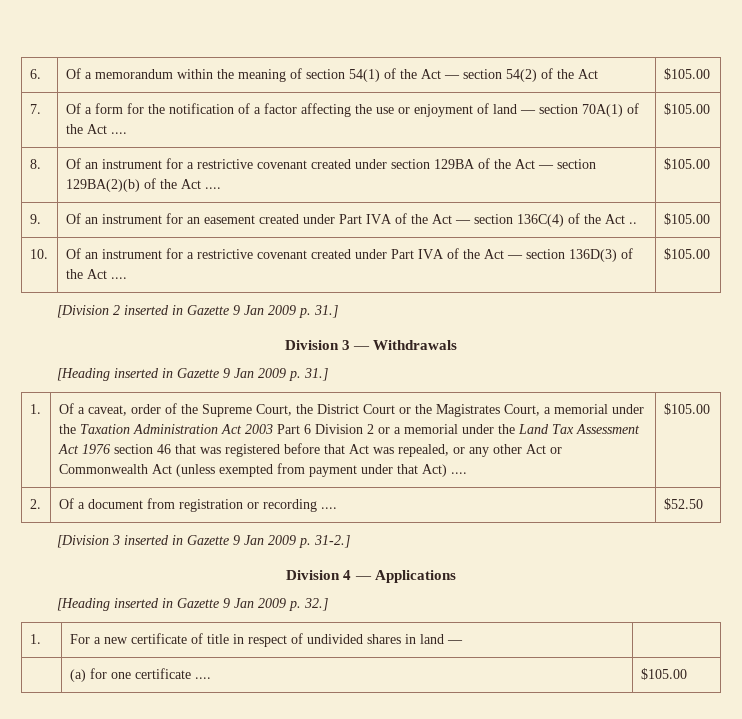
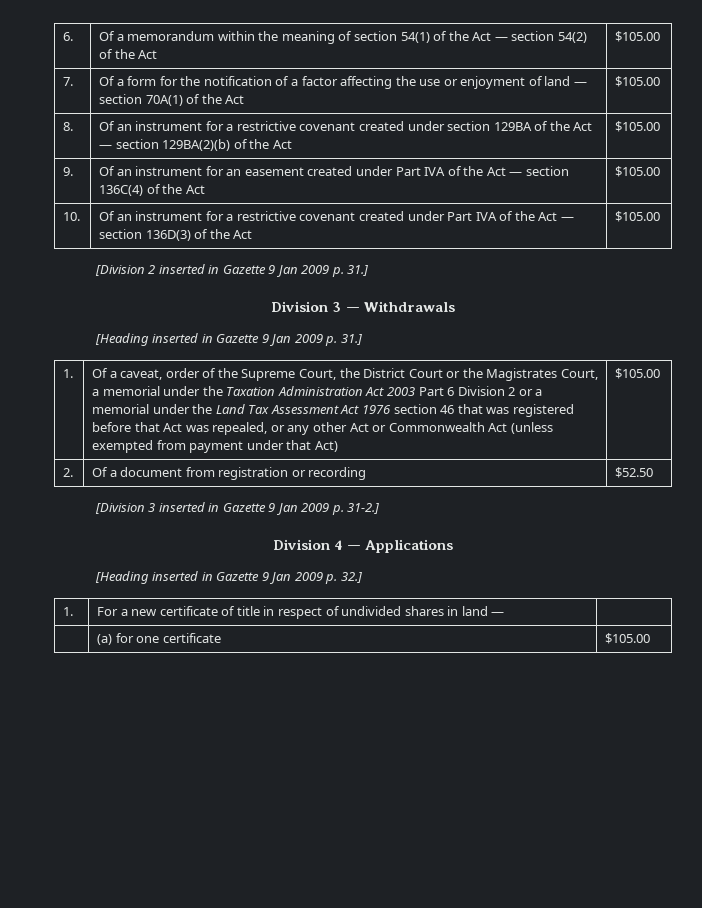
- 7. | Of a form for the notification of a factor affecting the use or enjoyment of land — section 70A(1) of the Act .... | $105.00
+ 7. | Of a form for the notification of a factor affecting the use or enjoyment of land — section 70A(1) of the Act | $105.00
- 8. | Of an instrument for a restrictive covenant created under section 129BA of the Act — section 129BA(2)(b) of the Act .... | $105.00
+ 8. | Of an instrument for a restrictive covenant created under section 129BA of the Act — section 129BA(2)(b) of the Act | $105.00
- 9. | Of an instrument for an easement created under Part IVA of the Act — section 136C(4) of the Act .. | $105.00
+ 9. | Of an instrument for an easement created under Part IVA of the Act — section 136C(4) of the Act | $105.00
- 10. | Of an instrument for a restrictive covenant created under Part IVA of the Act — section 136D(3) of the Act .... | $105.00
+ 10. | Of an instrument for a restrictive covenant created under Part IVA of the Act — section 136D(3) of the Act | $105.00
- Of a caveat, order of the Supreme Court, the District Court or the Magistrates Court, a memorial under the Taxation Administration Act 2003 Part 6 Division 2 or a memorial under the Land Tax Assessment Act 1976 section 46 that was registered before that Act was repealed, or any other Act or Commonwealth Act (unless exempted from payment under that Act) ....
+ Of a caveat, order of the Supreme Court, the District Court or the Magistrates Court, a memorial under the Taxation Administration Act 2003 Part 6 Division 2 or a memorial under the Land Tax Assessment Act 1976 section 46 that was registered before that Act was repealed, or any other Act or Commonwealth Act (unless exempted from payment under that Act)
- 2. | Of a document from registration or recording .... | $52.50
+ 2. | Of a document from registration or recording | $52.50
- | (a) for one certificate .... | $105.00
+ | (a) for one certificate | $105.00

